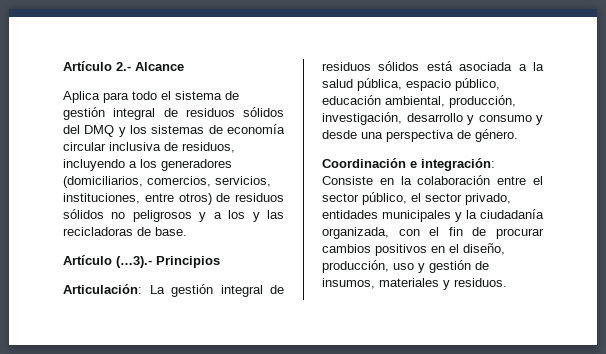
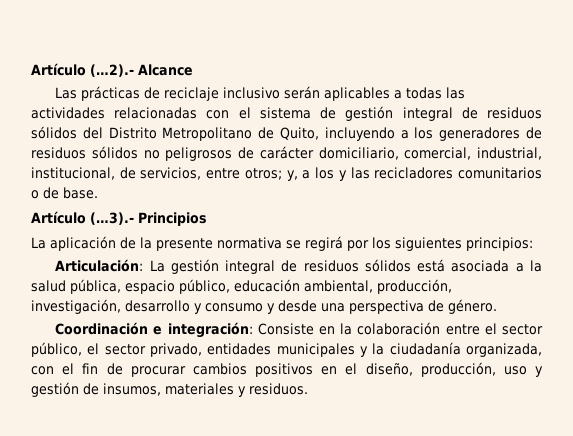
- Artículo 2.- Alcance
+ Artículo (…2).- Alcance
- Aplica para todo el sistema de gestión integral de residuos sólidos del DMQ y los sistemas de economía circular inclusiva de residuos, incluyendo a los generadores (domiciliarios, comercios, servicios, instituciones, entre otros) de residuos sólidos no peligrosos y a los y las recicladoras de base.
+ Las prácticas de reciclaje inclusivo serán aplicables a todas las actividades relacionadas con el sistema de gestión integral de residuos sólidos del Distrito Metropolitano de Quito, incluyendo a los generadores de residuos sólidos no peligrosos de carácter domiciliario, comercial, industrial, institucional, de servicios, entre otros; y, a los y las recicladores comunitarios o de base.
+ La aplicación de la presente normativa se regirá por los siguientes principios:

